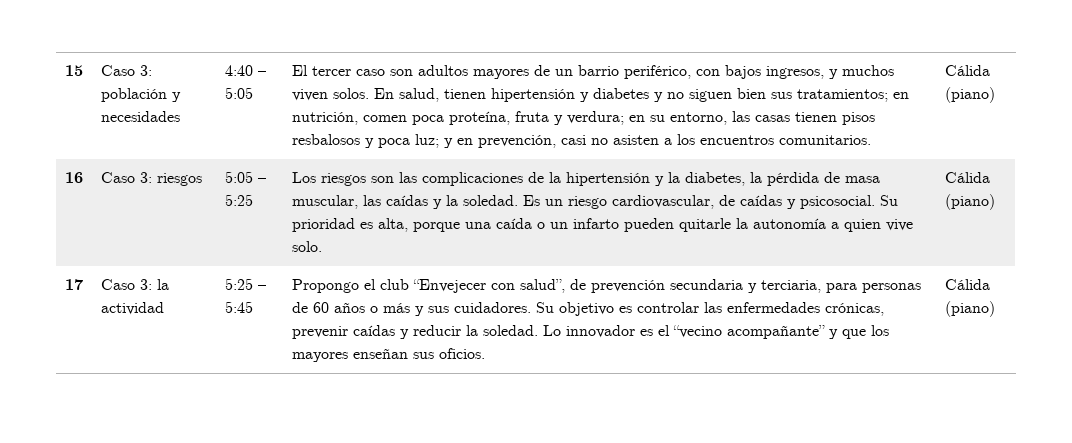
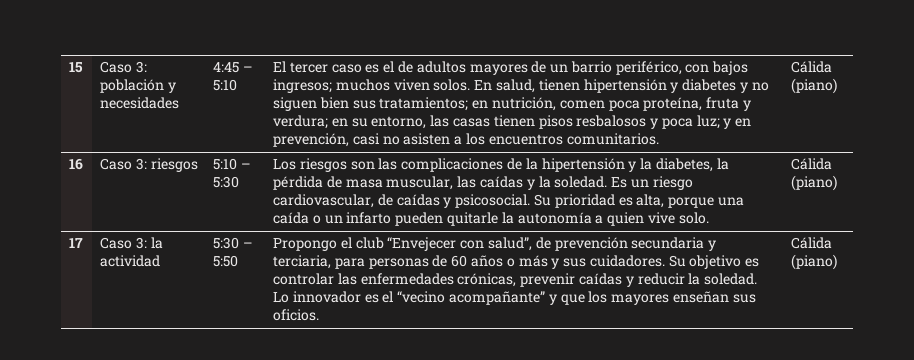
- 4:40 – 5:05
+ 4:45 – 5:10
- El tercer caso son adultos mayores de un barrio periférico, con bajos ingresos, y muchos viven solos.
+ El tercer caso es el de adultos mayores de un barrio periférico, con bajos ingresos; muchos viven solos.
- 5:05 – 5:25
+ 5:10 – 5:30
- 5:25 – 5:45
+ 5:30 – 5:50

